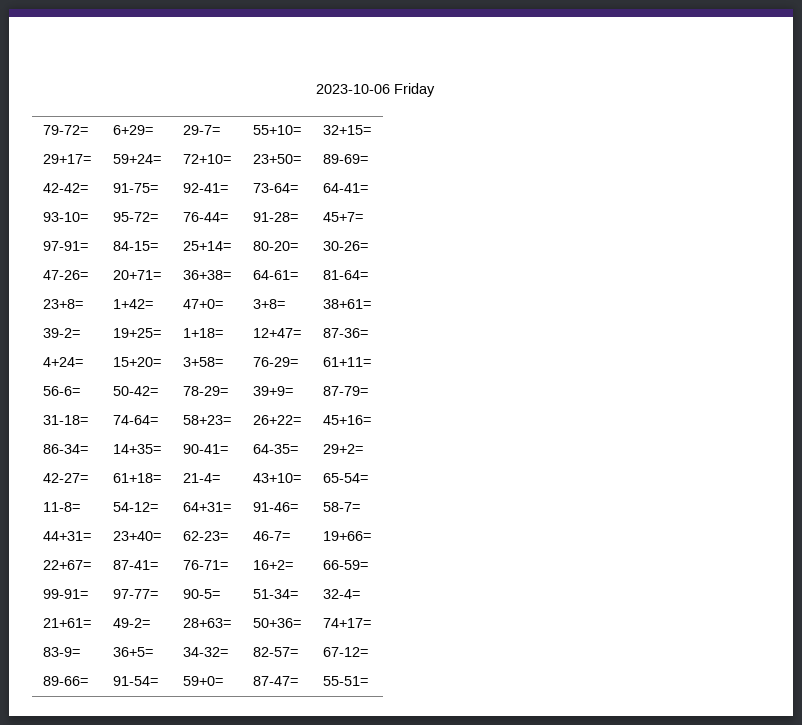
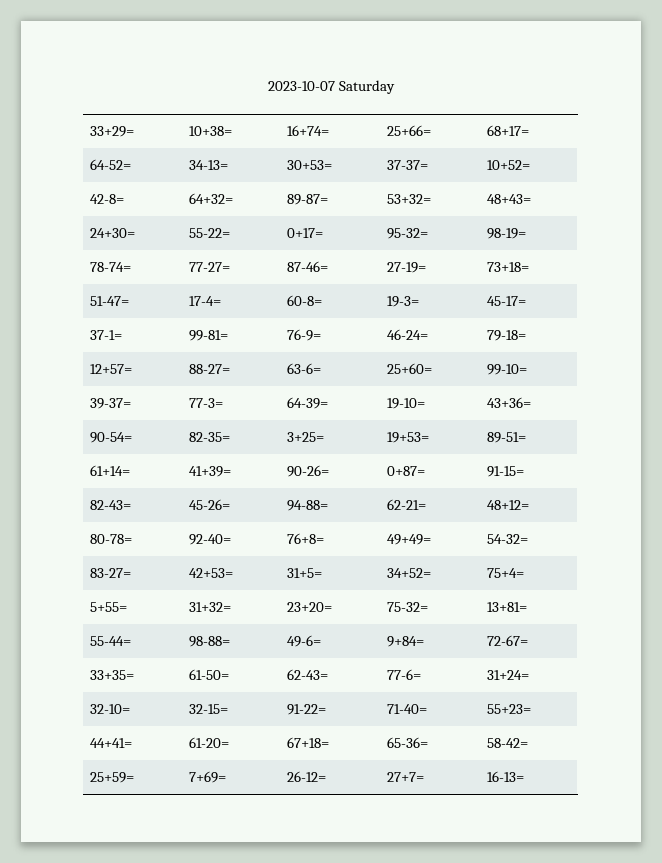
- 2023-10-06 Friday
- 79-72= | 6+29= | 29-7= | 55+10= | 32+15=
- 29+17= | 59+24= | 72+10= | 23+50= | 89-69=
- 42-42= | 91-75= | 92-41= | 73-64= | 64-41=
- 93-10= | 95-72= | 76-44= | 91-28= | 45+7=
- 97-91= | 84-15= | 25+14= | 80-20= | 30-26=
- 47-26= | 20+71= | 36+38= | 64-61= | 81-64=
- 23+8= | 1+42= | 47+0= | 3+8= | 38+61=
- 39-2= | 19+25= | 1+18= | 12+47= | 87-36=
- 4+24= | 15+20= | 3+58= | 76-29= | 61+11=
- 56-6= | 50-42= | 78-29= | 39+9= | 87-79=
- 31-18= | 74-64= | 58+23= | 26+22= | 45+16=
- 86-34= | 14+35= | 90-41= | 64-35= | 29+2=
- 42-27= | 61+18= | 21-4= | 43+10= | 65-54=
- 11-8= | 54-12= | 64+31= | 91-46= | 58-7=
- 44+31= | 23+40= | 62-23= | 46-7= | 19+66=
- 22+67= | 87-41= | 76-71= | 16+2= | 66-59=
- 99-91= | 97-77= | 90-5= | 51-34= | 32-4=
- 21+61= | 49-2= | 28+63= | 50+36= | 74+17=
- 83-9= | 36+5= | 34-32= | 82-57= | 67-12=
- 89-66= | 91-54= | 59+0= | 87-47= | 55-51=
+ 2023-10-07 Saturday
+ 33+29= | 10+38= | 16+74= | 25+66= | 68+17=
+ 64-52= | 34-13= | 30+53= | 37-37= | 10+52=
+ 42-8= | 64+32= | 89-87= | 53+32= | 48+43=
+ 24+30= | 55-22= | 0+17= | 95-32= | 98-19=
+ 78-74= | 77-27= | 87-46= | 27-19= | 73+18=
+ 51-47= | 17-4= | 60-8= | 19-3= | 45-17=
+ 37-1= | 99-81= | 76-9= | 46-24= | 79-18=
+ 12+57= | 88-27= | 63-6= | 25+60= | 99-10=
+ 39-37= | 77-3= | 64-39= | 19-10= | 43+36=
+ 90-54= | 82-35= | 3+25= | 19+53= | 89-51=
+ 61+14= | 41+39= | 90-26= | 0+87= | 91-15=
+ 82-43= | 45-26= | 94-88= | 62-21= | 48+12=
+ 80-78= | 92-40= | 76+8= | 49+49= | 54-32=
+ 83-27= | 42+53= | 31+5= | 34+52= | 75+4=
+ 5+55= | 31+32= | 23+20= | 75-32= | 13+81=
+ 55-44= | 98-88= | 49-6= | 9+84= | 72-67=
+ 33+35= | 61-50= | 62-43= | 77-6= | 31+24=
+ 32-10= | 32-15= | 91-22= | 71-40= | 55+23=
+ 44+41= | 61-20= | 67+18= | 65-36= | 58-42=
+ 25+59= | 7+69= | 26-12= | 27+7= | 16-13=

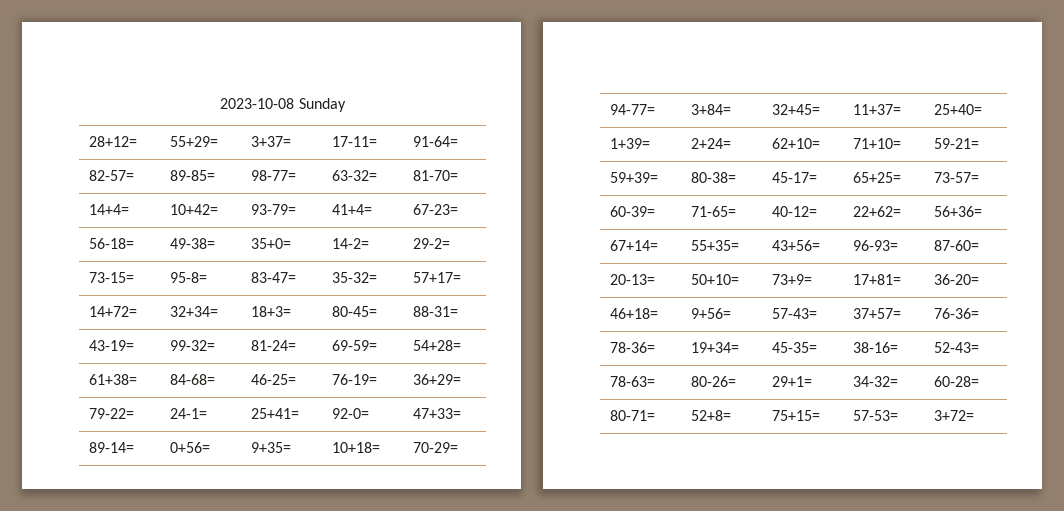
- 2023-10-07 Saturday
- 33+29= | 10+38= | 16+74= | 25+66= | 68+17=
- 64-52= | 34-13= | 30+53= | 37-37= | 10+52=
- 42-8= | 64+32= | 89-87= | 53+32= | 48+43=
- 24+30= | 55-22= | 0+17= | 95-32= | 98-19=
- 78-74= | 77-27= | 87-46= | 27-19= | 73+18=
- 51-47= | 17-4= | 60-8= | 19-3= | 45-17=
- 37-1= | 99-81= | 76-9= | 46-24= | 79-18=
- 12+57= | 88-27= | 63-6= | 25+60= | 99-10=
- 39-37= | 77-3= | 64-39= | 19-10= | 43+36=
- 90-54= | 82-35= | 3+25= | 19+53= | 89-51=
- 61+14= | 41+39= | 90-26= | 0+87= | 91-15=
- 82-43= | 45-26= | 94-88= | 62-21= | 48+12=
- 80-78= | 92-40= | 76+8= | 49+49= | 54-32=
- 83-27= | 42+53= | 31+5= | 34+52= | 75+4=
- 5+55= | 31+32= | 23+20= | 75-32= | 13+81=
- 55-44= | 98-88= | 49-6= | 9+84= | 72-67=
- 33+35= | 61-50= | 62-43= | 77-6= | 31+24=
- 32-10= | 32-15= | 91-22= | 71-40= | 55+23=
- 44+41= | 61-20= | 67+18= | 65-36= | 58-42=
- 25+59= | 7+69= | 26-12= | 27+7= | 16-13=
+ 2023-10-08 Sunday
+ 28+12= | 55+29= | 3+37= | 17-11= | 91-64=
+ 82-57= | 89-85= | 98-77= | 63-32= | 81-70=
+ 14+4= | 10+42= | 93-79= | 41+4= | 67-23=
+ 56-18= | 49-38= | 35+0= | 14-2= | 29-2=
+ 73-15= | 95-8= | 83-47= | 35-32= | 57+17=
+ 14+72= | 32+34= | 18+3= | 80-45= | 88-31=
+ 43-19= | 99-32= | 81-24= | 69-59= | 54+28=
+ 61+38= | 84-68= | 46-25= | 76-19= | 36+29=
+ 79-22= | 24-1= | 25+41= | 92-0= | 47+33=
+ 89-14= | 0+56= | 9+35= | 10+18= | 70-29=
+ 94-77= | 3+84= | 32+45= | 11+37= | 25+40=
+ 1+39= | 2+24= | 62+10= | 71+10= | 59-21=
+ 59+39= | 80-38= | 45-17= | 65+25= | 73-57=
+ 60-39= | 71-65= | 40-12= | 22+62= | 56+36=
+ 67+14= | 55+35= | 43+56= | 96-93= | 87-60=
+ 20-13= | 50+10= | 73+9= | 17+81= | 36-20=
+ 46+18= | 9+56= | 57-43= | 37+57= | 76-36=
+ 78-36= | 19+34= | 45-35= | 38-16= | 52-43=
+ 78-63= | 80-26= | 29+1= | 34-32= | 60-28=
+ 80-71= | 52+8= | 75+15= | 57-53= | 3+72=

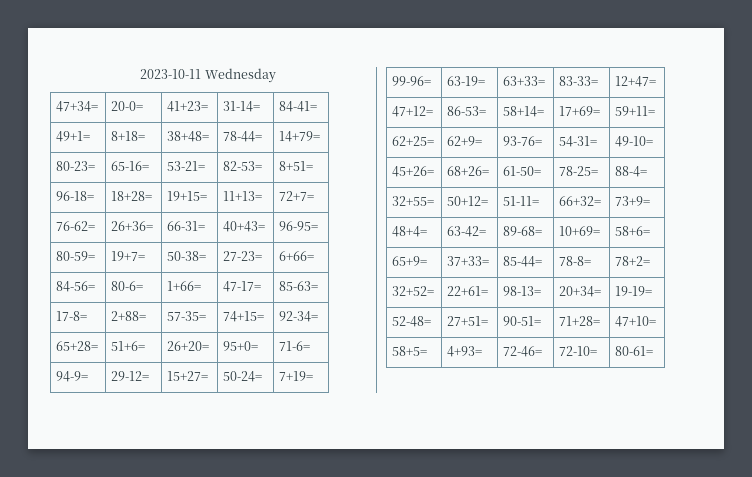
- 2023-10-08 Sunday
- 28+12= | 55+29= | 3+37= | 17-11= | 91-64=
- 82-57= | 89-85= | 98-77= | 63-32= | 81-70=
- 14+4= | 10+42= | 93-79= | 41+4= | 67-23=
- 56-18= | 49-38= | 35+0= | 14-2= | 29-2=
- 73-15= | 95-8= | 83-47= | 35-32= | 57+17=
- 14+72= | 32+34= | 18+3= | 80-45= | 88-31=
- 43-19= | 99-32= | 81-24= | 69-59= | 54+28=
- 61+38= | 84-68= | 46-25= | 76-19= | 36+29=
- 79-22= | 24-1= | 25+41= | 92-0= | 47+33=
- 89-14= | 0+56= | 9+35= | 10+18= | 70-29=
- 94-77= | 3+84= | 32+45= | 11+37= | 25+40=
- 1+39= | 2+24= | 62+10= | 71+10= | 59-21=
- 59+39= | 80-38= | 45-17= | 65+25= | 73-57=
- 60-39= | 71-65= | 40-12= | 22+62= | 56+36=
- 67+14= | 55+35= | 43+56= | 96-93= | 87-60=
- 20-13= | 50+10= | 73+9= | 17+81= | 36-20=
- 46+18= | 9+56= | 57-43= | 37+57= | 76-36=
- 78-36= | 19+34= | 45-35= | 38-16= | 52-43=
- 78-63= | 80-26= | 29+1= | 34-32= | 60-28=
- 80-71= | 52+8= | 75+15= | 57-53= | 3+72=
+ 2023-10-11 Wednesday
+ 47+34= | 20-0= | 41+23= | 31-14= | 84-41=
+ 49+1= | 8+18= | 38+48= | 78-44= | 14+79=
+ 80-23= | 65-16= | 53-21= | 82-53= | 8+51=
+ 96-18= | 18+28= | 19+15= | 11+13= | 72+7=
+ 76-62= | 26+36= | 66-31= | 40+43= | 96-95=
+ 80-59= | 19+7= | 50-38= | 27-23= | 6+66=
+ 84-56= | 80-6= | 1+66= | 47-17= | 85-63=
+ 17-8= | 2+88= | 57-35= | 74+15= | 92-34=
+ 65+28= | 51+6= | 26+20= | 95+0= | 71-6=
+ 94-9= | 29-12= | 15+27= | 50-24= | 7+19=
+ 99-96= | 63-19= | 63+33= | 83-33= | 12+47=
+ 47+12= | 86-53= | 58+14= | 17+69= | 59+11=
+ 62+25= | 62+9= | 93-76= | 54-31= | 49-10=
+ 45+26= | 68+26= | 61-50= | 78-25= | 88-4=
+ 32+55= | 50+12= | 51-11= | 66+32= | 73+9=
+ 48+4= | 63-42= | 89-68= | 10+69= | 58+6=
+ 65+9= | 37+33= | 85-44= | 78-8= | 78+2=
+ 32+52= | 22+61= | 98-13= | 20+34= | 19-19=
+ 52-48= | 27+51= | 90-51= | 71+28= | 47+10=
+ 58+5= | 4+93= | 72-46= | 72-10= | 80-61=

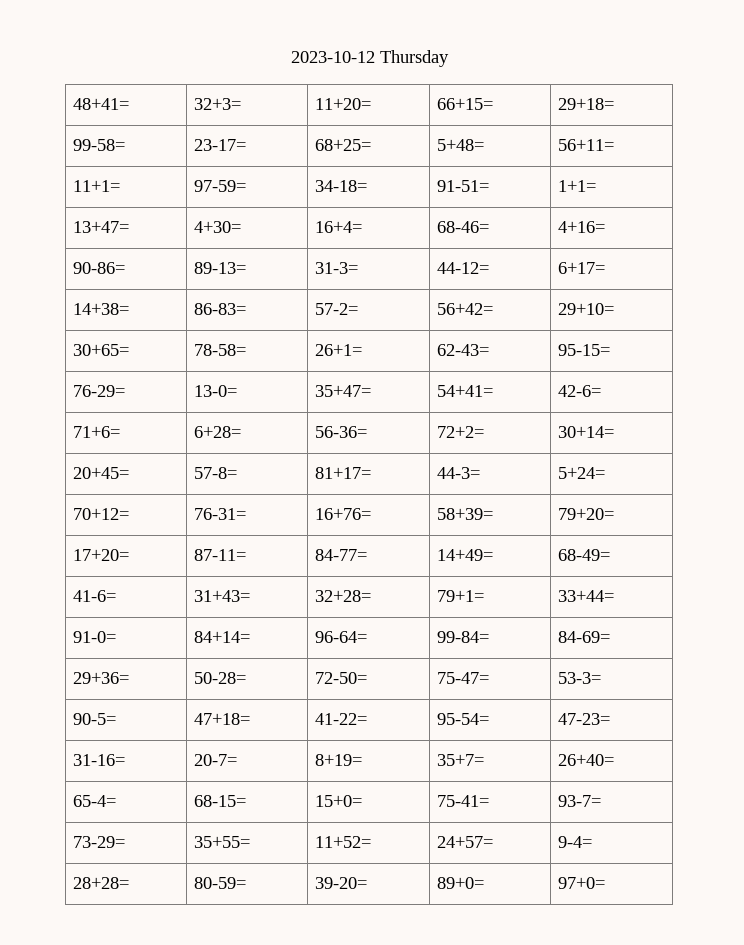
- 2023-10-11 Wednesday
- 47+34= | 20-0= | 41+23= | 31-14= | 84-41=
- 49+1= | 8+18= | 38+48= | 78-44= | 14+79=
- 80-23= | 65-16= | 53-21= | 82-53= | 8+51=
- 96-18= | 18+28= | 19+15= | 11+13= | 72+7=
- 76-62= | 26+36= | 66-31= | 40+43= | 96-95=
- 80-59= | 19+7= | 50-38= | 27-23= | 6+66=
- 84-56= | 80-6= | 1+66= | 47-17= | 85-63=
- 17-8= | 2+88= | 57-35= | 74+15= | 92-34=
- 65+28= | 51+6= | 26+20= | 95+0= | 71-6=
- 94-9= | 29-12= | 15+27= | 50-24= | 7+19=
- 99-96= | 63-19= | 63+33= | 83-33= | 12+47=
- 47+12= | 86-53= | 58+14= | 17+69= | 59+11=
- 62+25= | 62+9= | 93-76= | 54-31= | 49-10=
- 45+26= | 68+26= | 61-50= | 78-25= | 88-4=
- 32+55= | 50+12= | 51-11= | 66+32= | 73+9=
- 48+4= | 63-42= | 89-68= | 10+69= | 58+6=
- 65+9= | 37+33= | 85-44= | 78-8= | 78+2=
- 32+52= | 22+61= | 98-13= | 20+34= | 19-19=
- 52-48= | 27+51= | 90-51= | 71+28= | 47+10=
- 58+5= | 4+93= | 72-46= | 72-10= | 80-61=
+ 2023-10-12 Thursday
+ 48+41= | 32+3= | 11+20= | 66+15= | 29+18=
+ 99-58= | 23-17= | 68+25= | 5+48= | 56+11=
+ 11+1= | 97-59= | 34-18= | 91-51= | 1+1=
+ 13+47= | 4+30= | 16+4= | 68-46= | 4+16=
+ 90-86= | 89-13= | 31-3= | 44-12= | 6+17=
+ 14+38= | 86-83= | 57-2= | 56+42= | 29+10=
+ 30+65= | 78-58= | 26+1= | 62-43= | 95-15=
+ 76-29= | 13-0= | 35+47= | 54+41= | 42-6=
+ 71+6= | 6+28= | 56-36= | 72+2= | 30+14=
+ 20+45= | 57-8= | 81+17= | 44-3= | 5+24=
+ 70+12= | 76-31= | 16+76= | 58+39= | 79+20=
+ 17+20= | 87-11= | 84-77= | 14+49= | 68-49=
+ 41-6= | 31+43= | 32+28= | 79+1= | 33+44=
+ 91-0= | 84+14= | 96-64= | 99-84= | 84-69=
+ 29+36= | 50-28= | 72-50= | 75-47= | 53-3=
+ 90-5= | 47+18= | 41-22= | 95-54= | 47-23=
+ 31-16= | 20-7= | 8+19= | 35+7= | 26+40=
+ 65-4= | 68-15= | 15+0= | 75-41= | 93-7=
+ 73-29= | 35+55= | 11+52= | 24+57= | 9-4=
+ 28+28= | 80-59= | 39-20= | 89+0= | 97+0=

